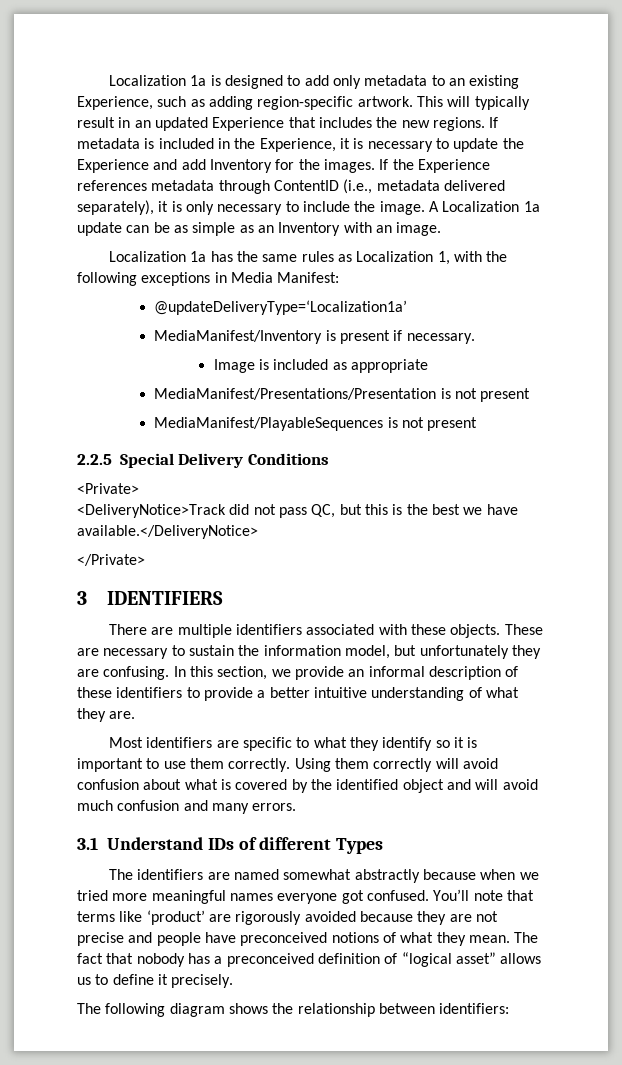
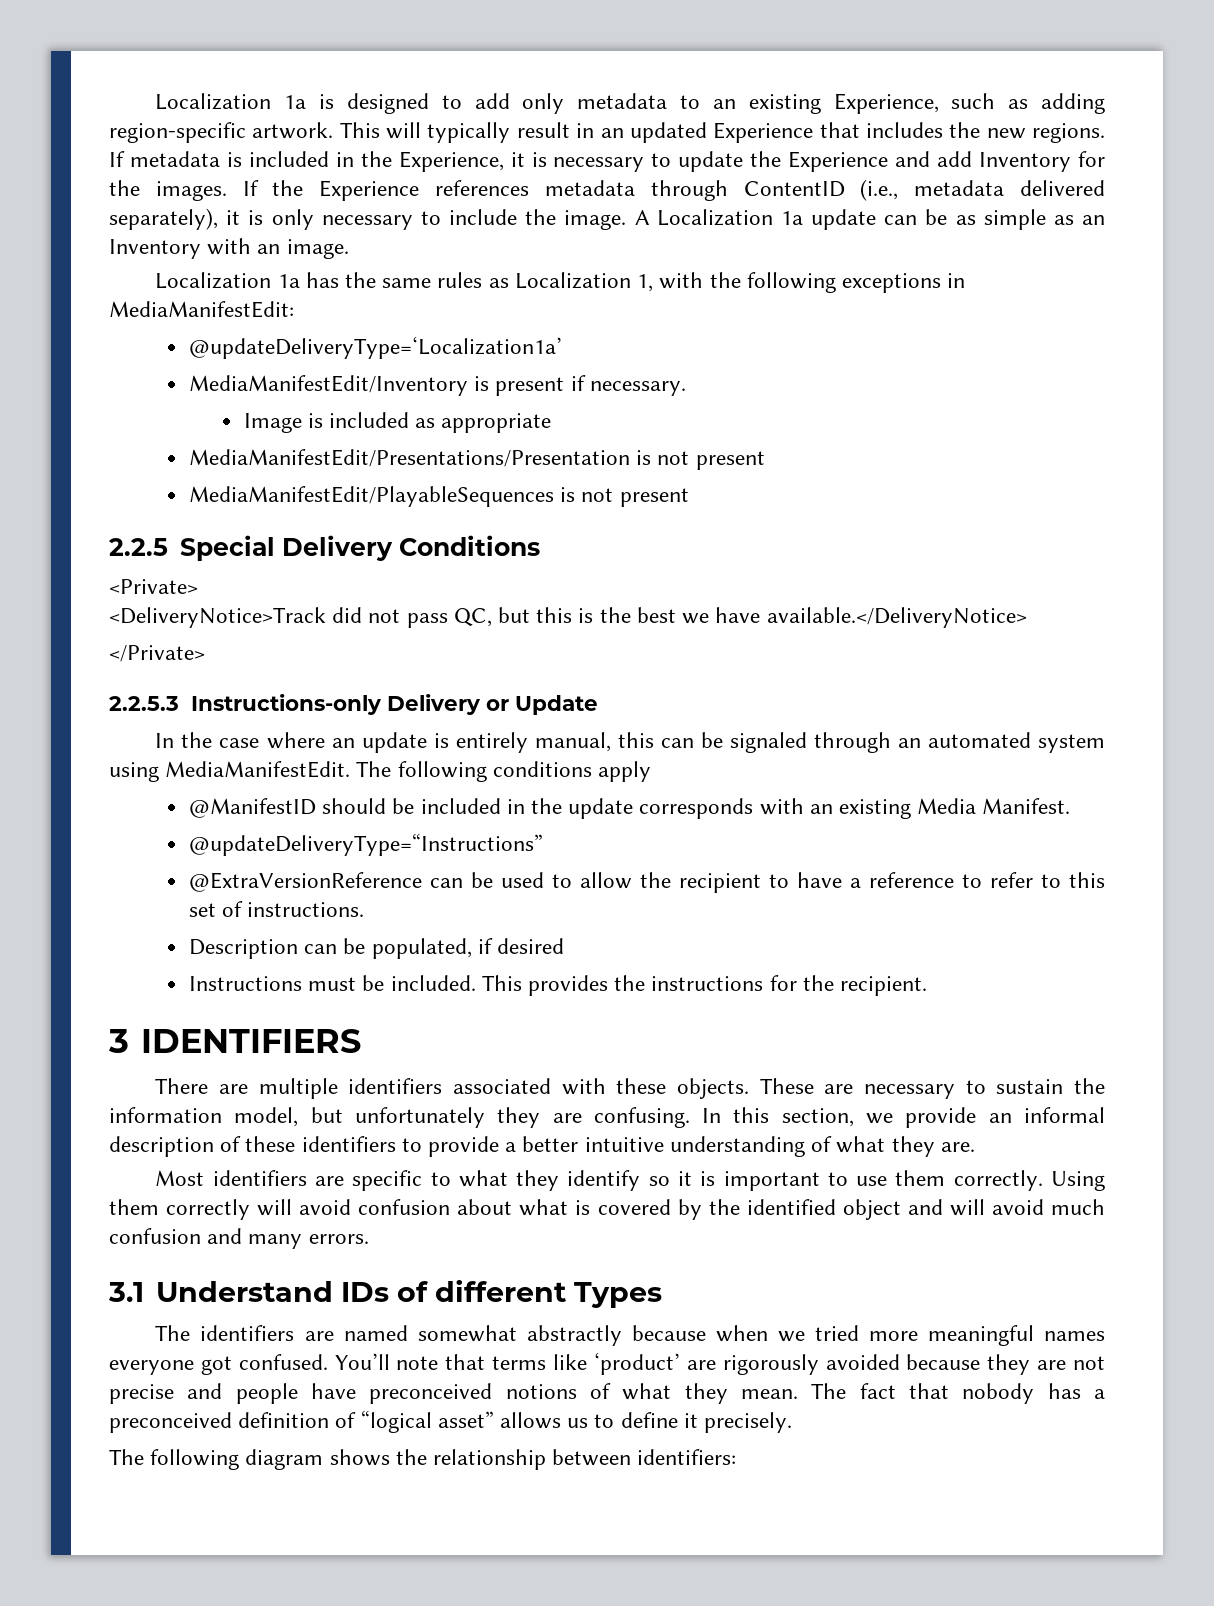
- Localization 1a has the same rules as Localization 1, with the following exceptions in Media Manifest:
+ Localization 1a has the same rules as Localization 1, with the following exceptions in MediaManifestEdit:
- MediaManifest/Inventory is present if necessary.
+ MediaManifestEdit/Inventory is present if necessary.
- MediaManifest/Presentations/Presentation is not present
- MediaManifest/PlayableSequences is not present
+ MediaManifestEdit/Presentations/Presentation is not present
+ MediaManifestEdit/PlayableSequences is not present
+ 2.2.5.3 Instructions-only Delivery or Update
+ In the case where an update is entirely manual, this can be signaled through an automated system using MediaManifestEdit. The following conditions apply
+ @ManifestID should be included in the update corresponds with an existing Media Manifest.
+ @updateDeliveryType=“Instructions”
+ @ExtraVersionReference can be used to allow the recipient to have a reference to refer to this set of instructions.
+ Description can be populated, if desired
+ Instructions must be included. This provides the instructions for the recipient.

